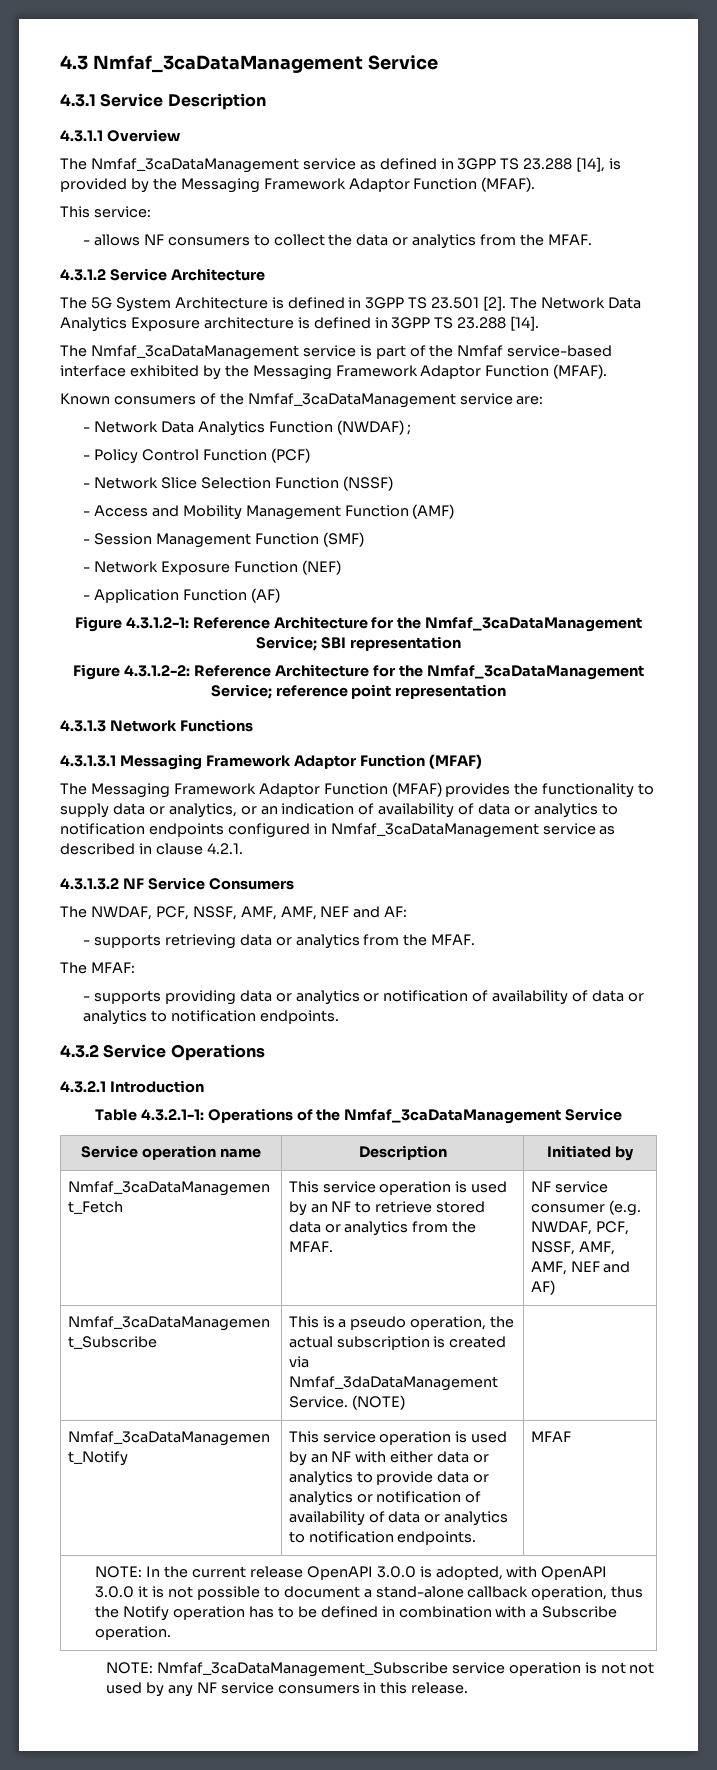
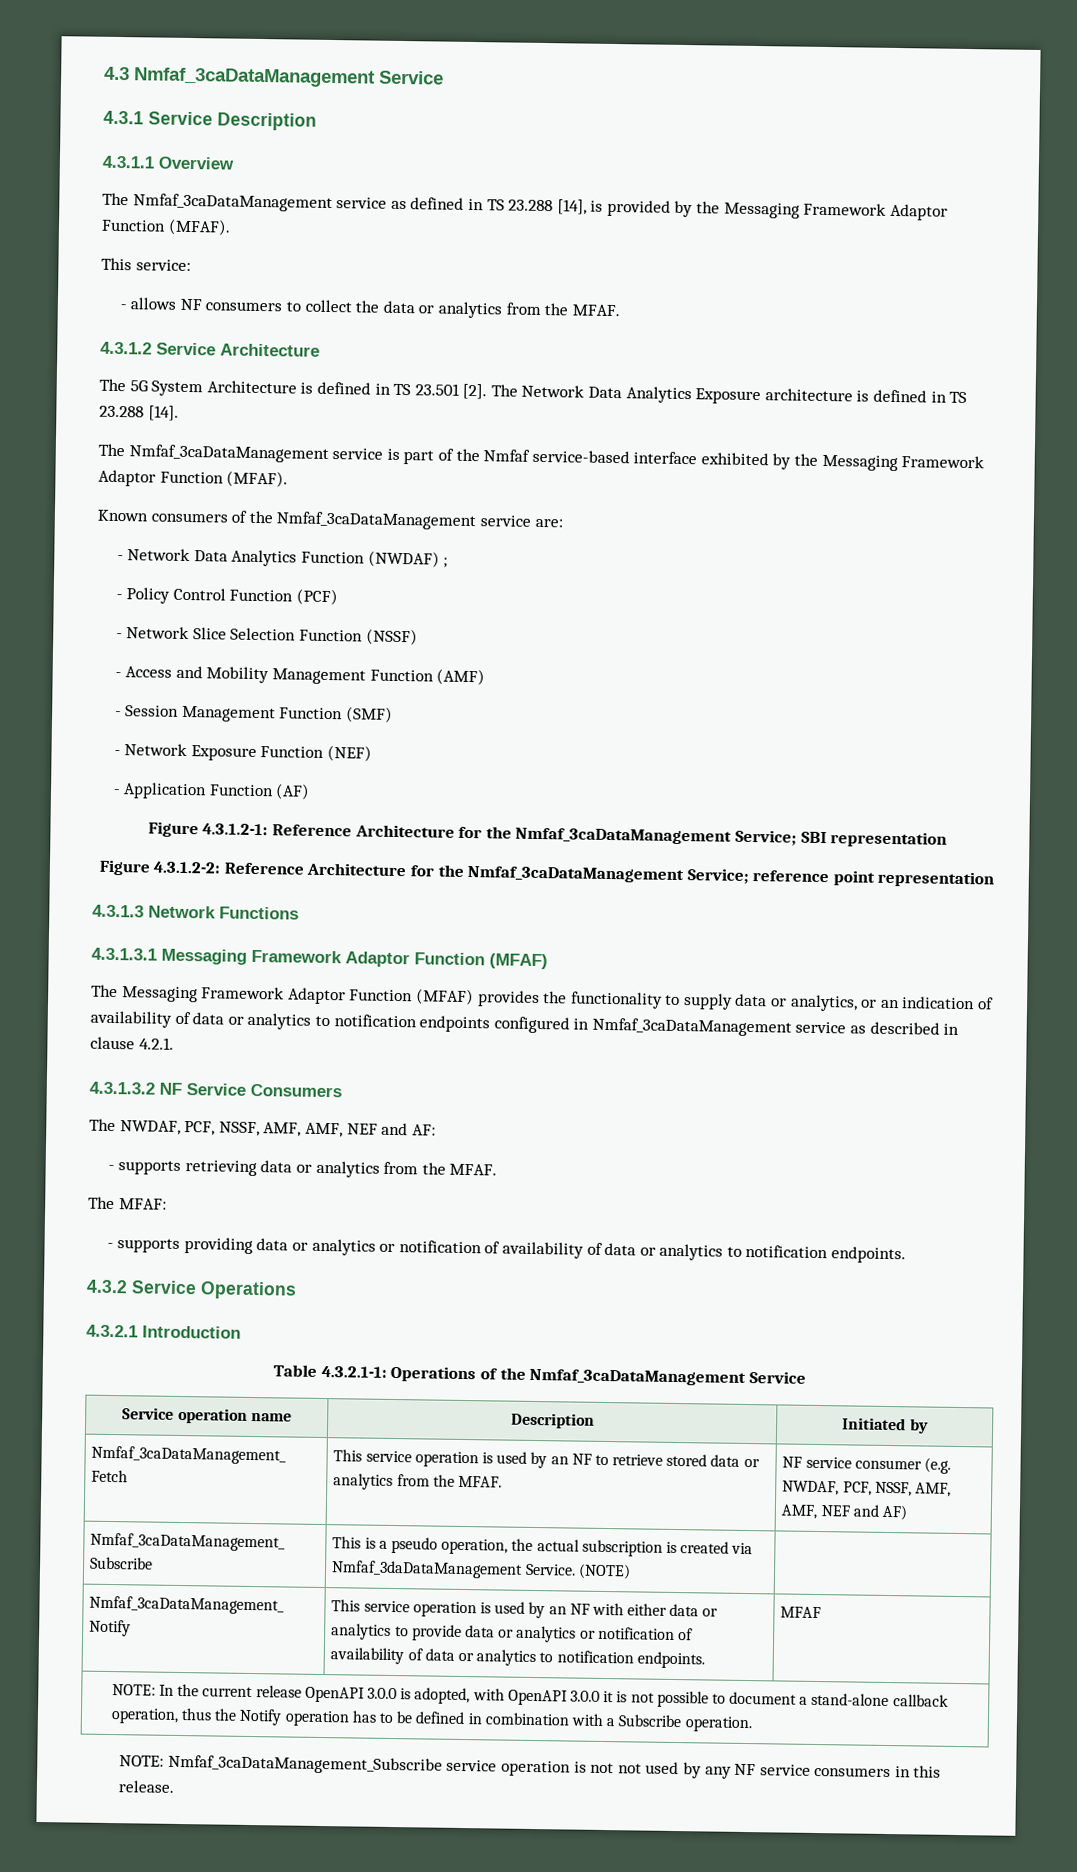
- The Nmfaf_3caDataManagement service as defined in 3GPP TS 23.288 [14], is provided by the Messaging Framework Adaptor Function (MFAF).
+ The Nmfaf_3caDataManagement service as defined in TS 23.288 [14], is provided by the Messaging Framework Adaptor Function (MFAF).
- The 5G System Architecture is defined in 3GPP TS 23.501 [2].
+ The 5G System Architecture is defined in TS 23.501 [2].
- The Network Data Analytics Exposure architecture is defined in 3GPP TS 23.288 [14].
+ The Network Data Analytics Exposure architecture is defined in TS 23.288 [14].

